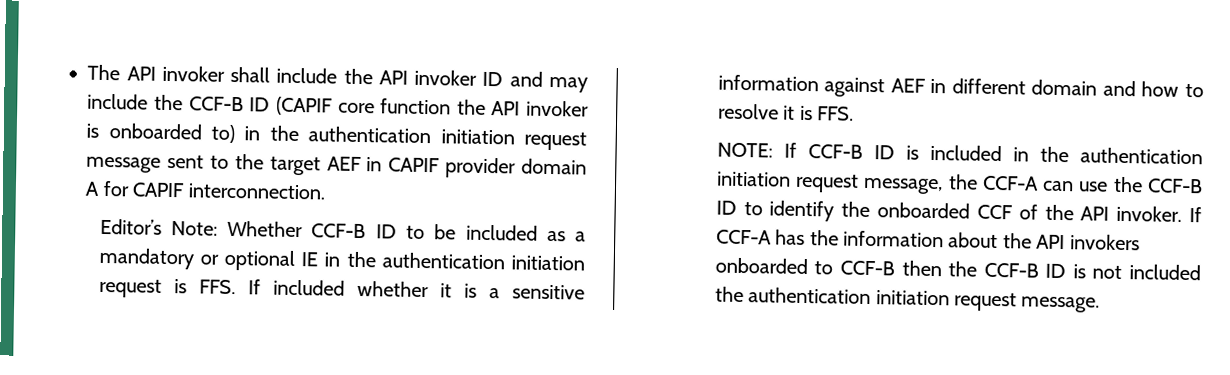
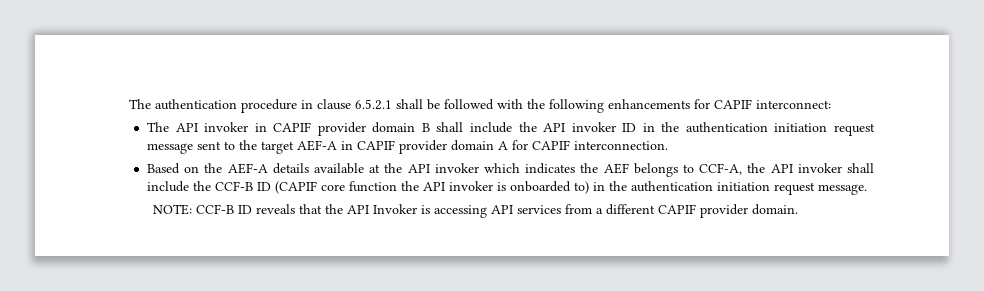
- The API invoker shall include the API invoker ID and may include the CCF-B ID (CAPIF core function the API invoker is onboarded to) in the authentication initiation request message sent to the target AEF in CAPIF provider domain A for CAPIF interconnection.
- Editor’s Note: Whether CCF-B ID to be included as a mandatory or optional IE in the authentication initiation request is FFS. If included whether it is a sensitive information against AEF in different domain and how to resolve it is FFS.
- NOTE: If CCF-B ID is included in the authentication initiation request message, the CCF-A can use the CCF-B ID to identify the onboarded CCF of the API invoker. If CCF-A has the information about the API invokers onboarded to CCF-B then the CCF-B ID is not included the authentication initiation request message.
+ The authentication procedure in clause 6.5.2.1 shall be followed with the following enhancements for CAPIF interconnect:
+ The API invoker in CAPIF provider domain B shall include the API invoker ID in the authentication initiation request message sent to the target AEF-A in CAPIF provider domain A for CAPIF interconnection.
+ Based on the AEF-A details available at the API invoker which indicates the AEF belongs to CCF-A, the API invoker shall include the CCF-B ID (CAPIF core function the API invoker is onboarded to) in the authentication initiation request message.
+ NOTE: CCF-B ID reveals that the API Invoker is accessing API services from a different CAPIF provider domain.

